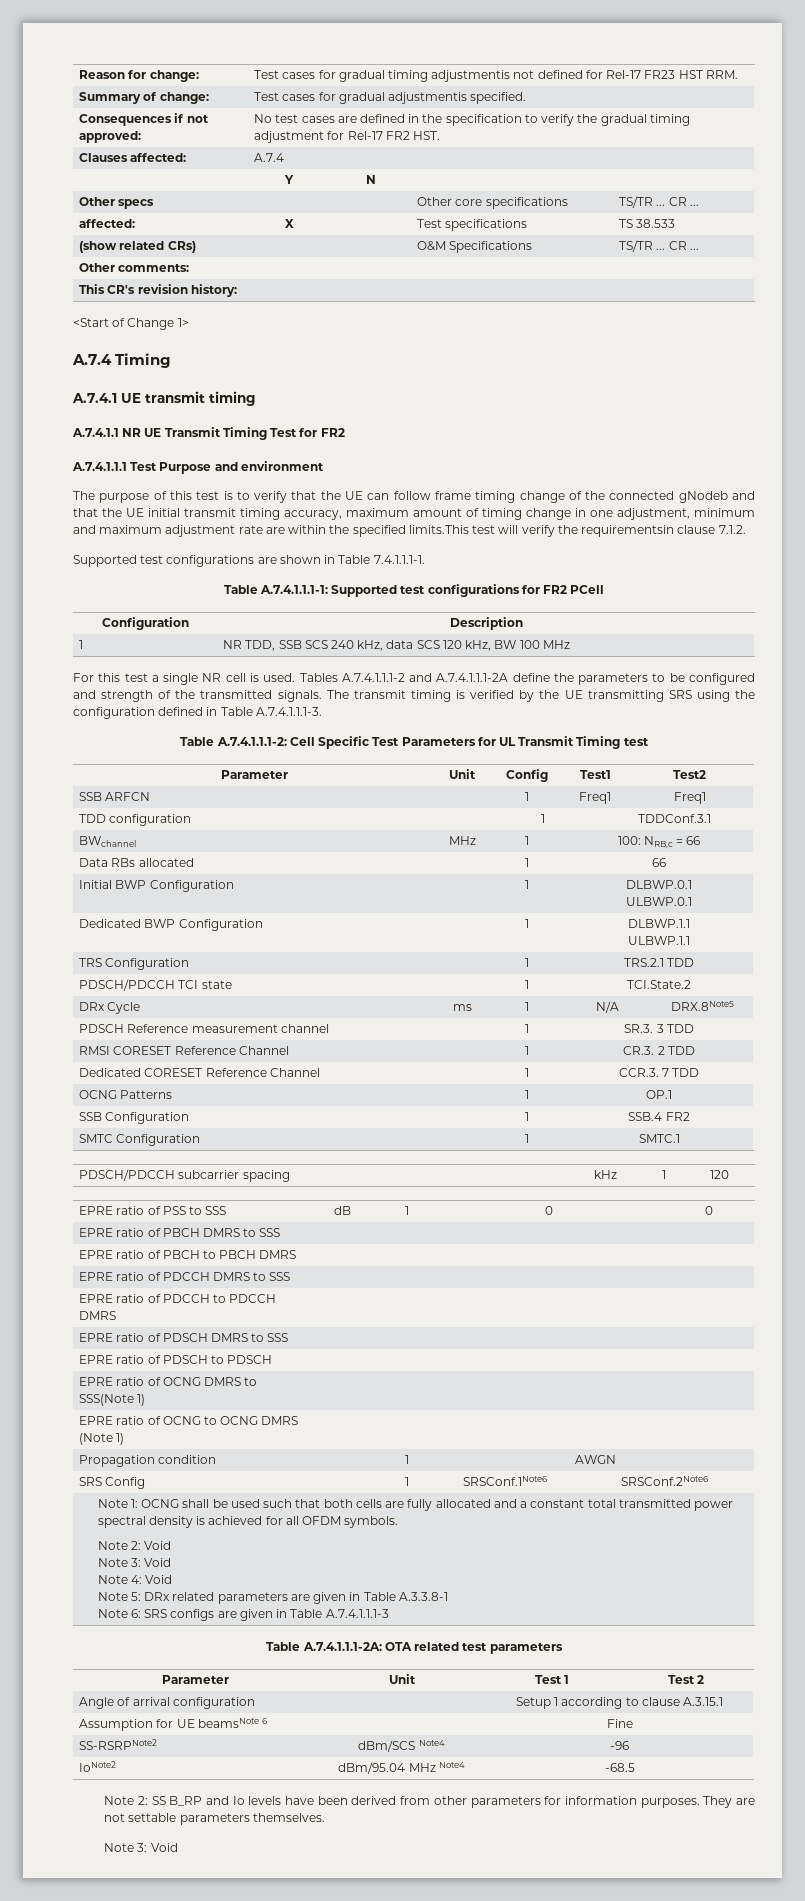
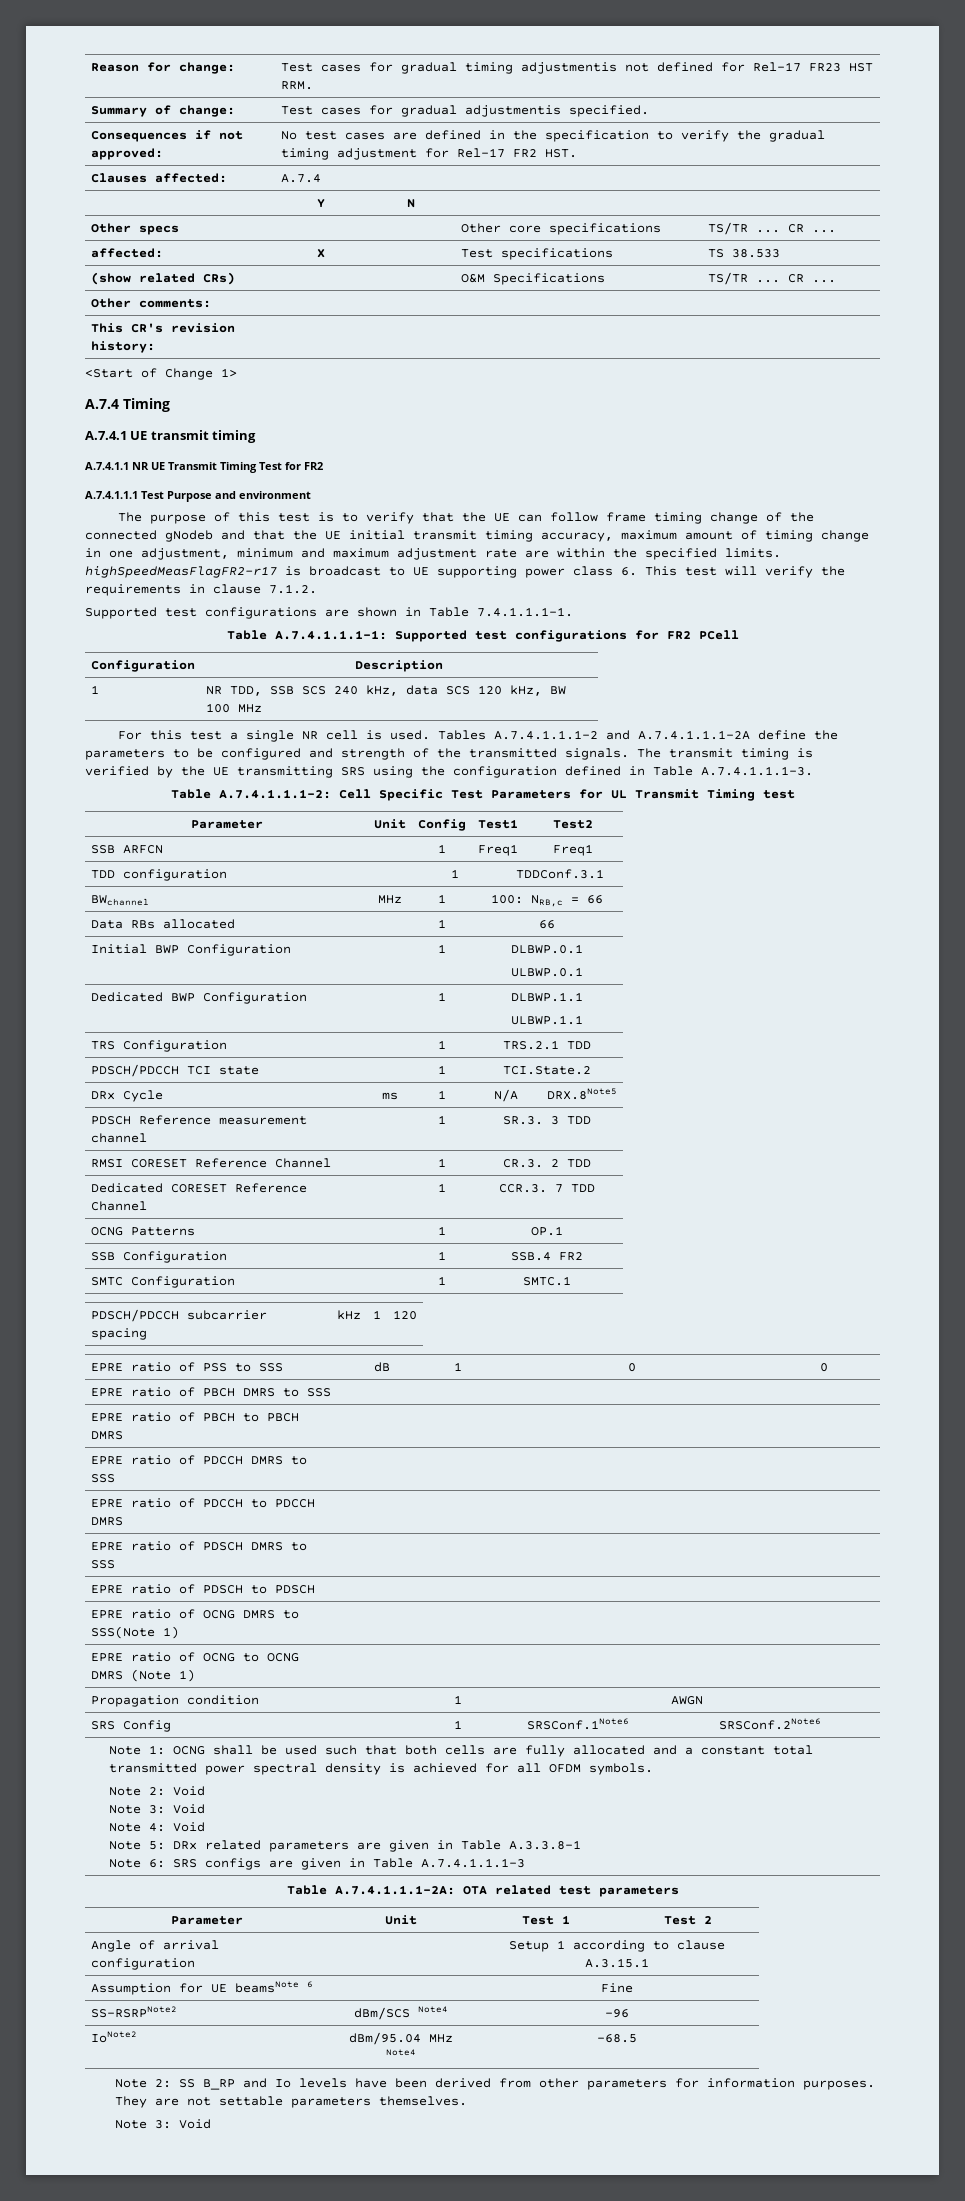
- The purpose of this test is to verify that the UE can follow frame timing change of the connected gNodeb and that the UE initial transmit timing accuracy, maximum amount of timing change in one adjustment, minimum and maximum adjustment rate are within the specified limits.This test will verify the requirementsin clause 7.1.2.
+ The purpose of this test is to verify that the UE can follow frame timing change of the connected gNodeb and that the UE initial transmit timing accuracy, maximum amount of timing change in one adjustment, minimum and maximum adjustment rate are within the specified limits. highSpeedMeasFlagFR2-r17 is broadcast to UE supporting power class 6. This test will verify the requirements in clause 7.1.2.

